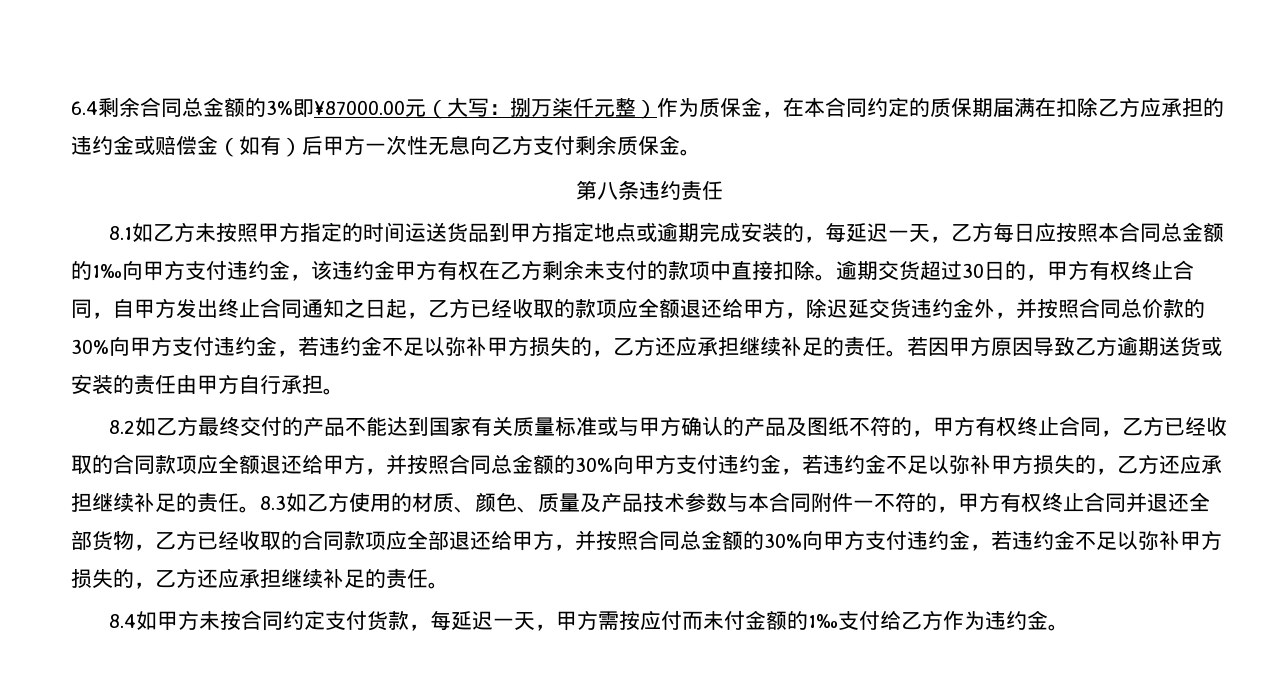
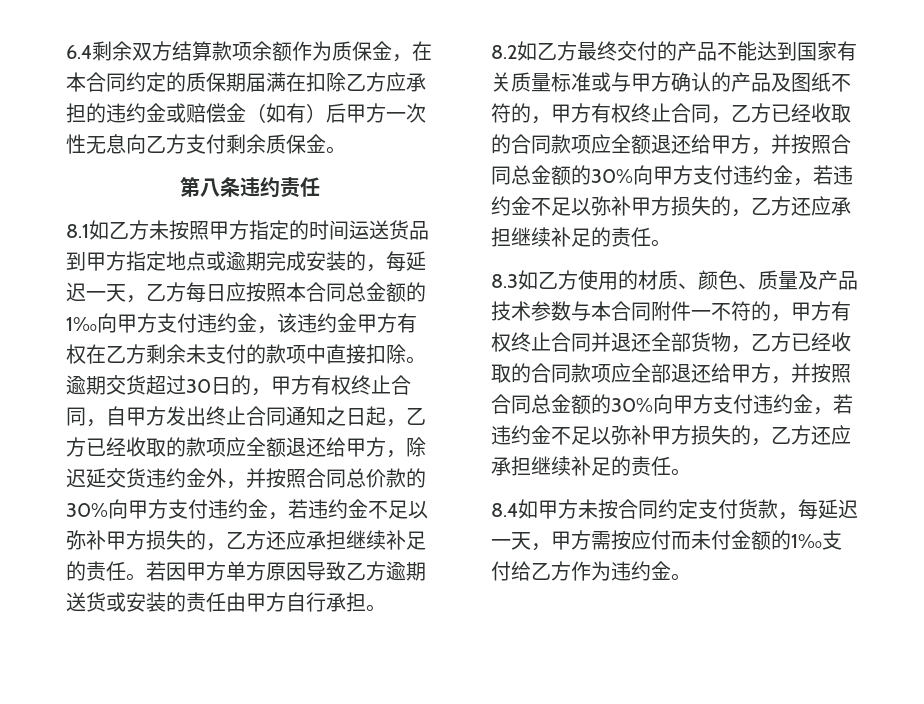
- 6.4剩余合同总金额的3%即¥87000.00元（大写：捌万柒仟元整）作为质保金，在本合同约定的质保期届满在扣除乙方应承担的违约金或赔偿金（如有）后甲方一次性无息向乙方支付剩余质保金。
+ 6.4剩余双方结算款项余额作为质保金，在本合同约定的质保期届满在扣除乙方应承担的违约金或赔偿金（如有）后甲方一次性无息向乙方支付剩余质保金。
- 若因甲方原因导致乙方逾期送货或安装的责任由甲方自行承担。
+ 若因甲方单方原因导致乙方逾期送货或安装的责任由甲方自行承担。
- 8.2如乙方最终交付的产品不能达到国家有关质量标准或与甲方确认的产品及图纸不符的，甲方有权终止合同，乙方已经收取的合同款项应全额退还给甲方，并按照合同总金额的30%向甲方支付违约金，若违约金不足以弥补甲方损失的，乙方还应承担继续补足的责任。8.3如乙方使用的材质、颜色、质量及产品技术参数与本合同附件一不符的，甲方有权终止合同并退还全部货物，乙方已经收取的合同款项应全部退还给甲方，并按照合同总金额的30%向甲方支付违约金，若违约金不足以弥补甲方损失的，乙方还应承担继续补足的责任。
+ 8.2如乙方最终交付的产品不能达到国家有关质量标准或与甲方确认的产品及图纸不符的，甲方有权终止合同，乙方已经收取的合同款项应全额退还给甲方，并按照合同总金额的30%向甲方支付违约金，若违约金不足以弥补甲方损失的，乙方还应承担继续补足的责任。
+ 8.3如乙方使用的材质、颜色、质量及产品技术参数与本合同附件一不符的，甲方有权终止合同并退还全部货物，乙方已经收取的合同款项应全部退还给甲方，并按照合同总金额的30%向甲方支付违约金，若违约金不足以弥补甲方损失的，乙方还应承担继续补足的责任。

